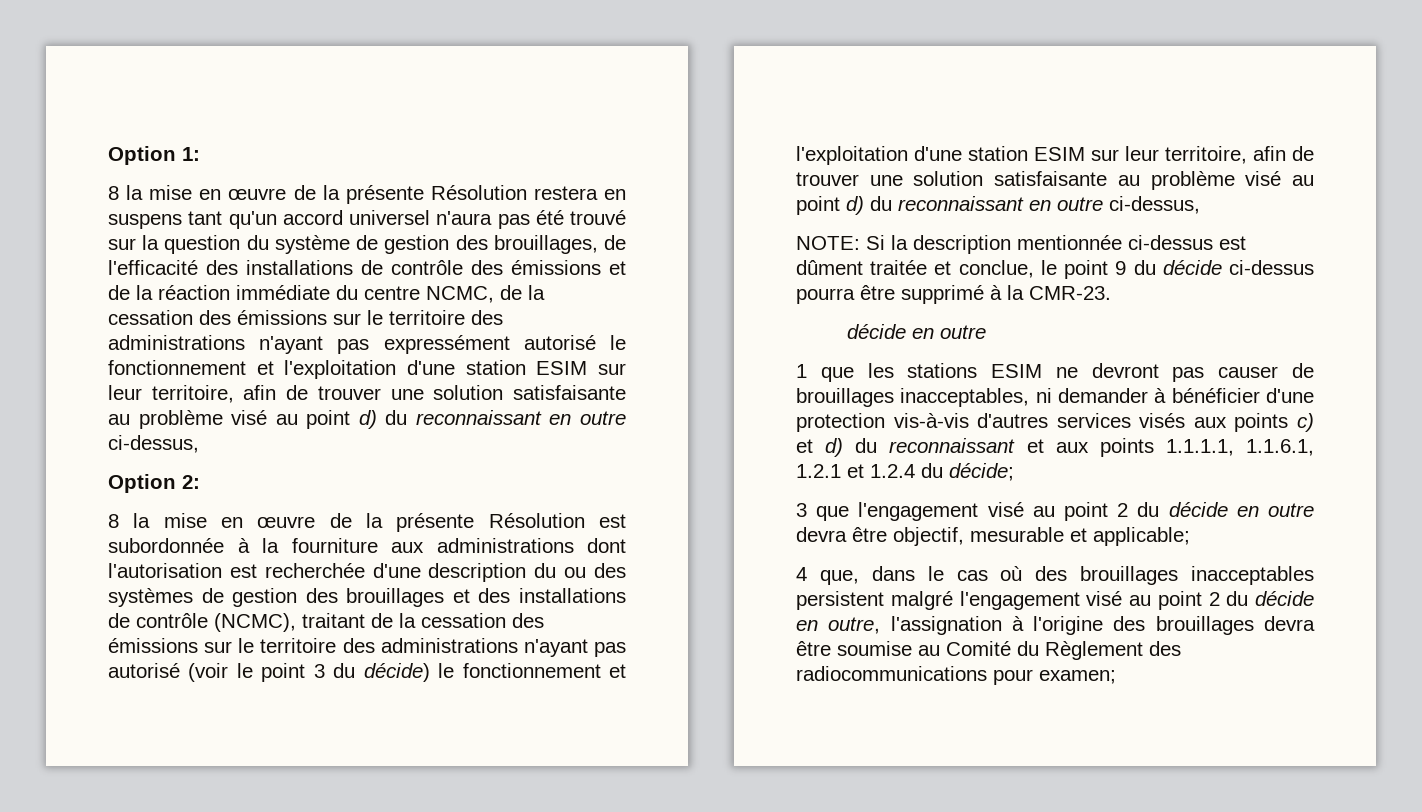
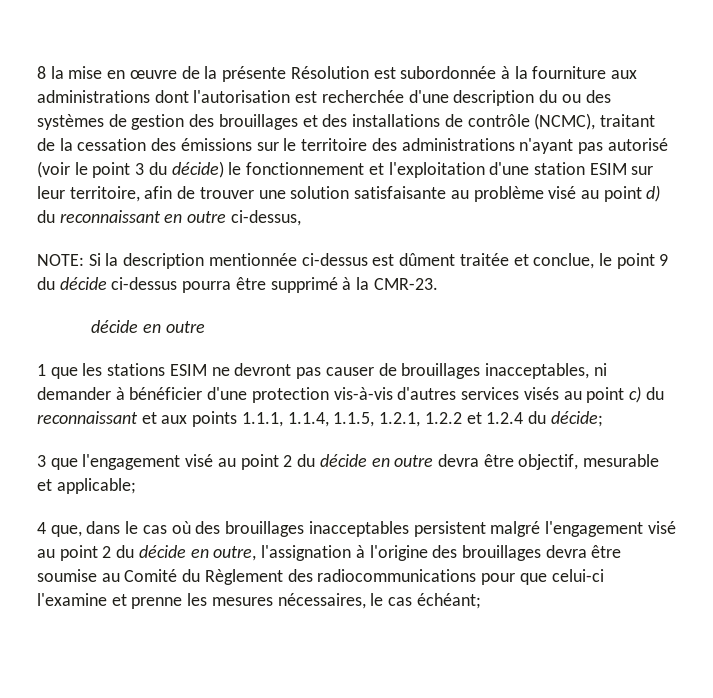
- Option 1:
- 8 la mise en œuvre de la présente Résolution restera en suspens tant qu'un accord universel n'aura pas été trouvé sur la question du système de gestion des brouillages, de l'efficacité des installations de contrôle des émissions et de la réaction immédiate du centre NCMC, de la cessation des émissions sur le territoire des administrations n'ayant pas expressément autorisé le fonctionnement et l'exploitation d'une station ESIM sur leur territoire, afin de trouver une solution satisfaisante au problème visé au point d) du reconnaissant en outre ci-dessus,
- Option 2:
- 1 que les stations ESIM ne devront pas causer de brouillages inacceptables, ni demander à bénéficier d'une protection vis-à-vis d'autres services visés aux points c) et d) du reconnaissant et aux points 1.1.1.1, 1.1.6.1, 1.2.1 et 1.2.4 du décide;
+ 1 que les stations ESIM ne devront pas causer de brouillages inacceptables, ni demander à bénéficier d'une protection vis-à-vis d'autres services visés au point c) du reconnaissant et aux points 1.1.1, 1.1.4, 1.1.5, 1.2.1, 1.2.2 et 1.2.4 du décide;
- 4 que, dans le cas où des brouillages inacceptables persistent malgré l'engagement visé au point 2 du décide en outre, l'assignation à l'origine des brouillages devra être soumise au Comité du Règlement des radiocommunications pour examen;
+ 4 que, dans le cas où des brouillages inacceptables persistent malgré l'engagement visé au point 2 du décide en outre, l'assignation à l'origine des brouillages devra être soumise au Comité du Règlement des radiocommunications pour que celui-ci l'examine et prenne les mesures nécessaires, le cas échéant;

